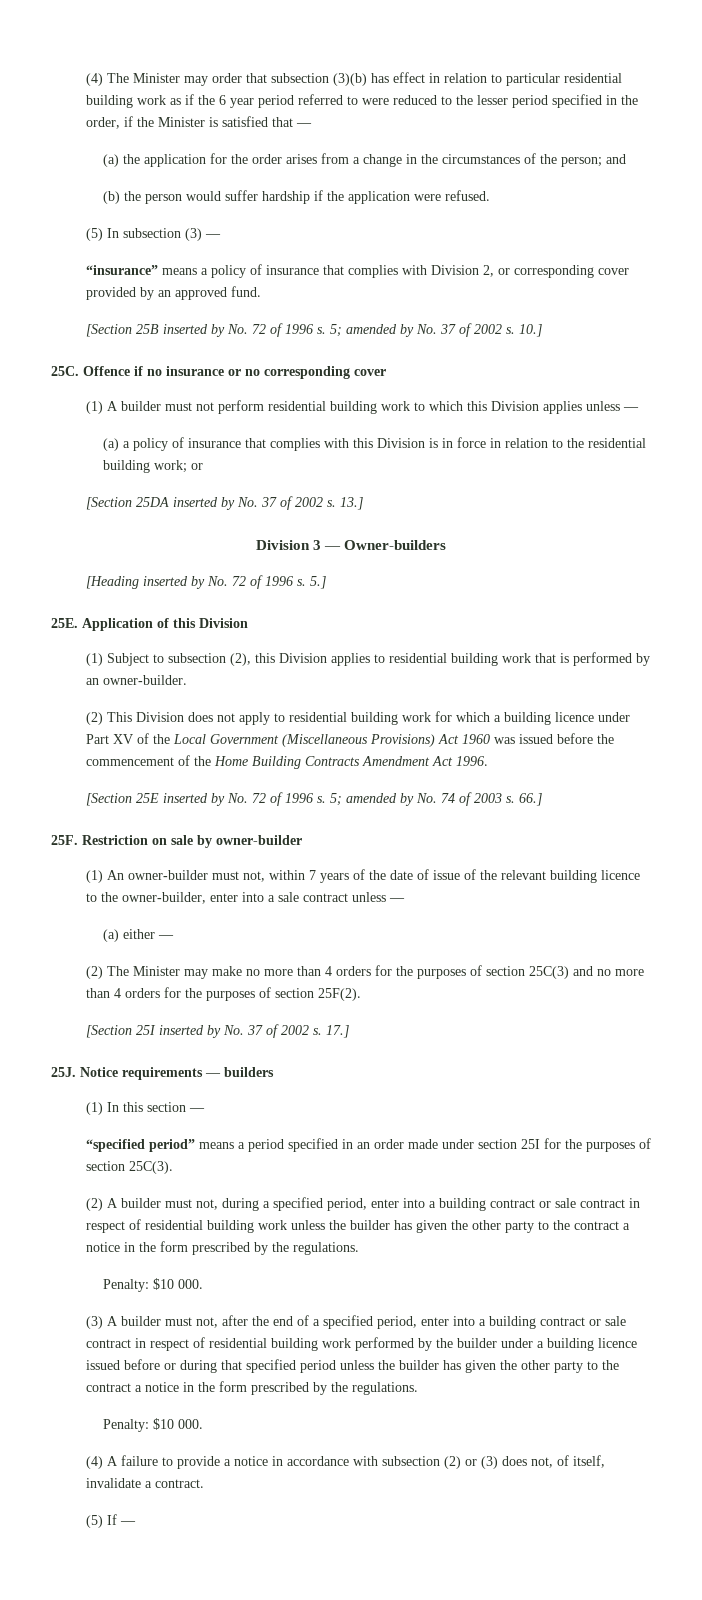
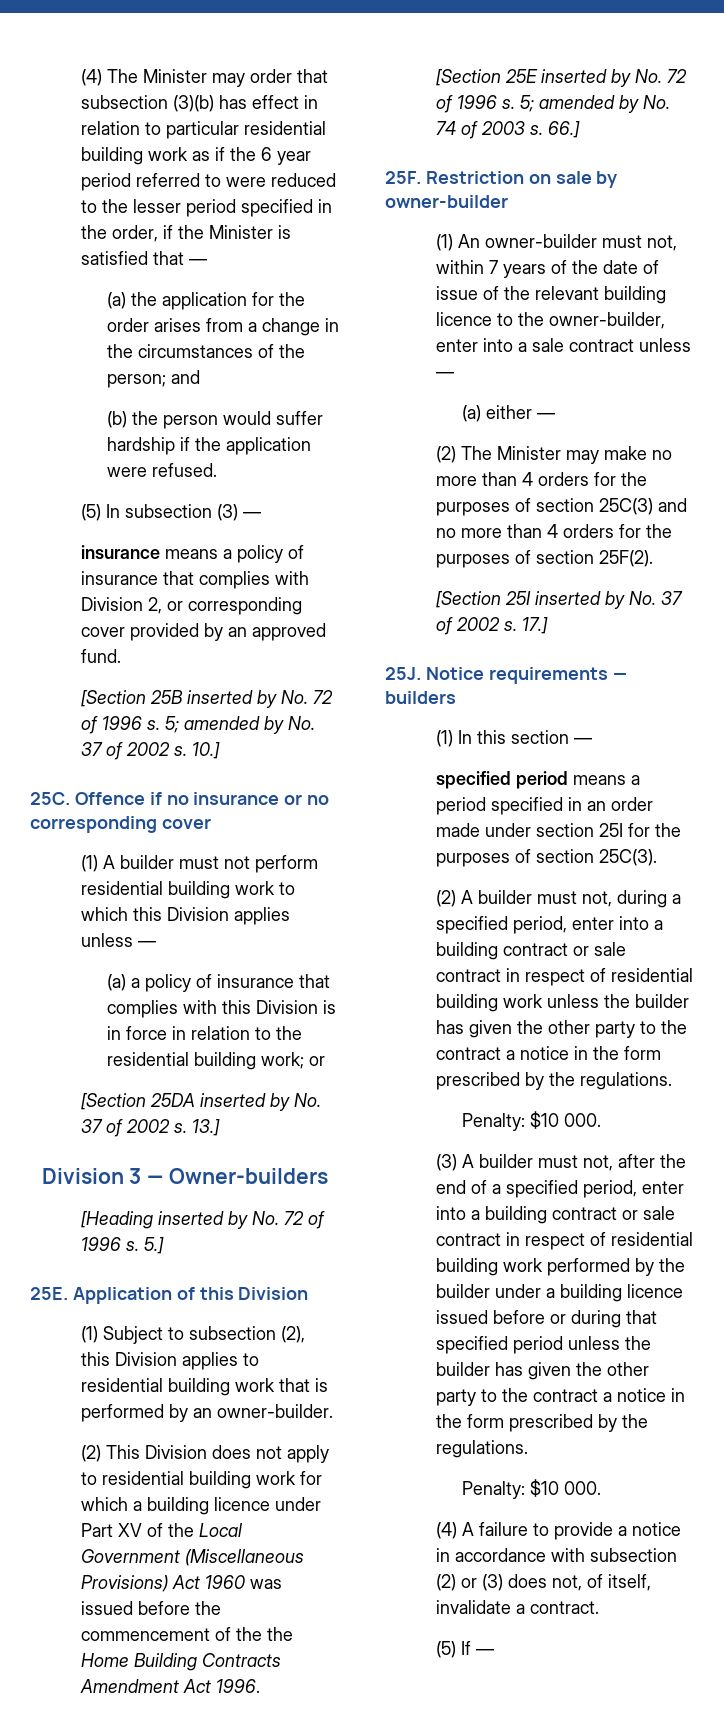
- “insurance” means a policy of insurance that complies with Division 2, or corresponding cover provided by an approved fund.
+ insurance means a policy of insurance that complies with Division 2, or corresponding cover provided by an approved fund.
- (2) This Division does not apply to residential building work for which a building licence under Part XV of the Local Government (Miscellaneous Provisions) Act 1960 was issued before the commencement of the Home Building Contracts Amendment Act 1996.
+ (2) This Division does not apply to residential building work for which a building licence under Part XV of the Local Government (Miscellaneous Provisions) Act 1960 was issued before the commencement of the the Home Building Contracts Amendment Act 1996.
- “specified period” means a period specified in an order made under section 25I for the purposes of section 25C(3).
+ specified period means a period specified in an order made under section 25I for the purposes of section 25C(3).

